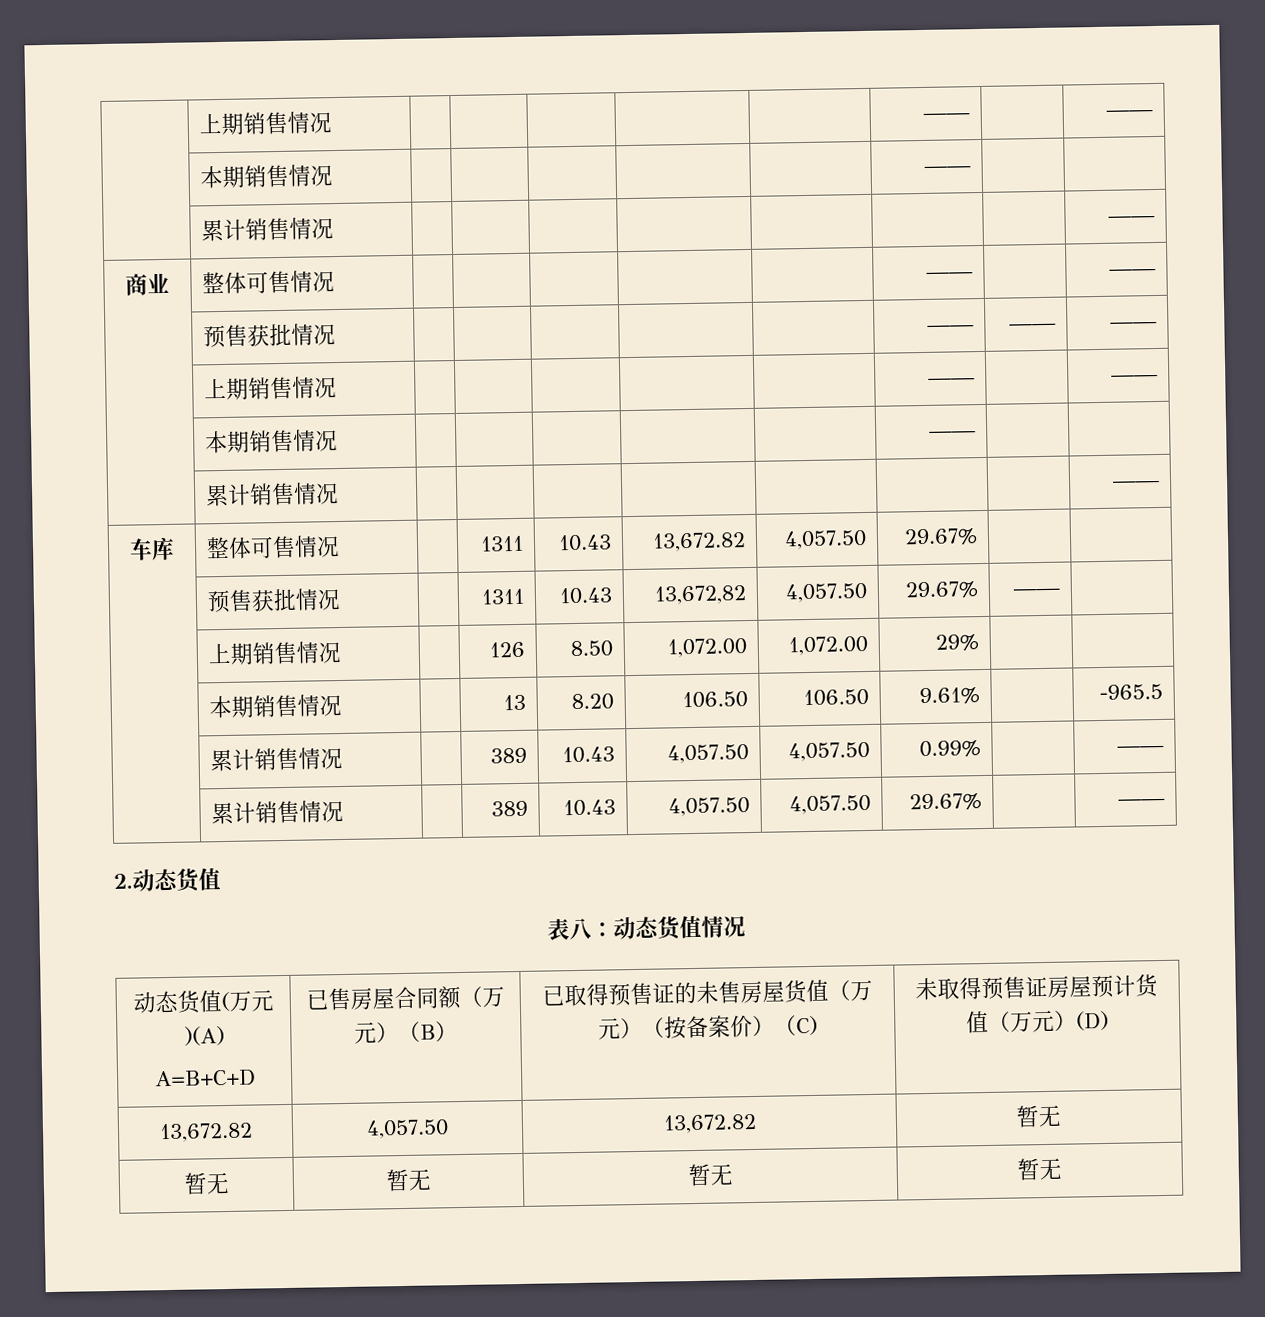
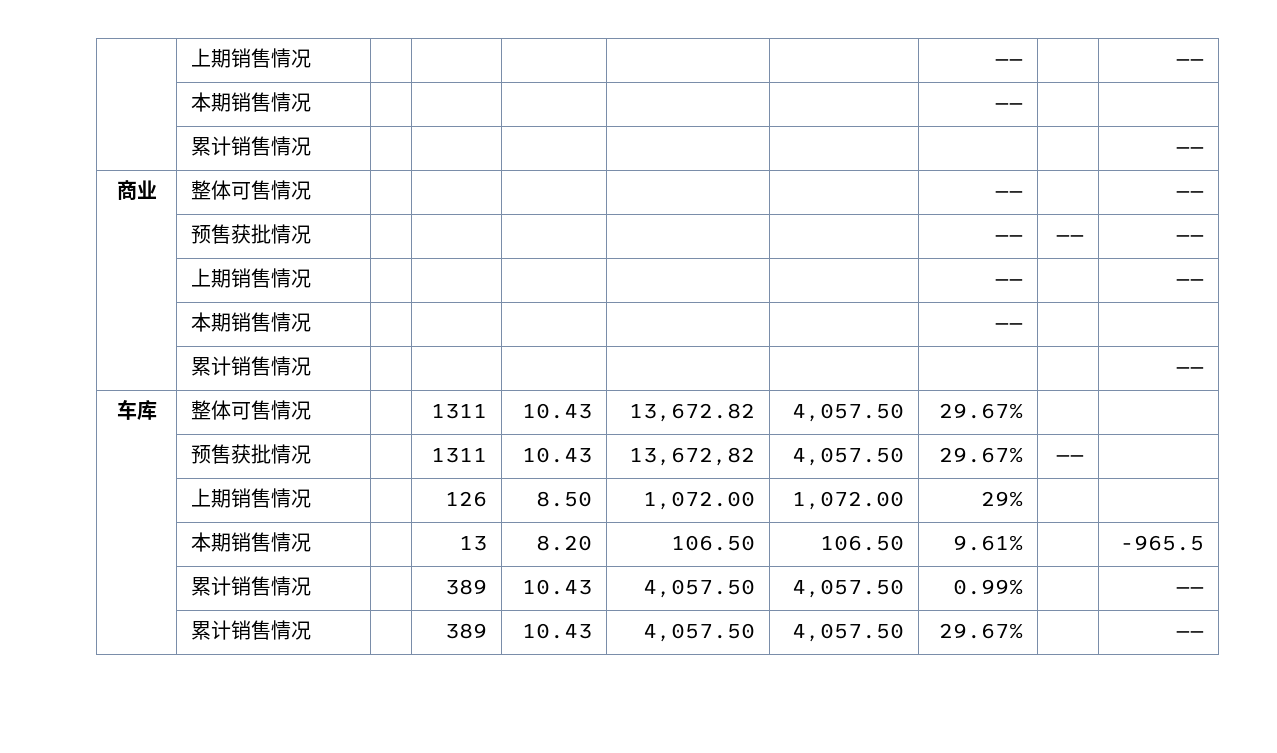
- 2.动态货值
- 表八：动态货值情况
- 动态货值(万元)(A)
- A=B+C+D | 已售房屋合同额（万元）（B） | 已取得预售证的未售房屋货值（万元）（按备案价）（C) | 未取得预售证房屋预计货值（万元）(D)
- 13,672.82 | 4,057.50 | 13,672.82 | 暂无
- 暂无 | 暂无 | 暂无 | 暂无

